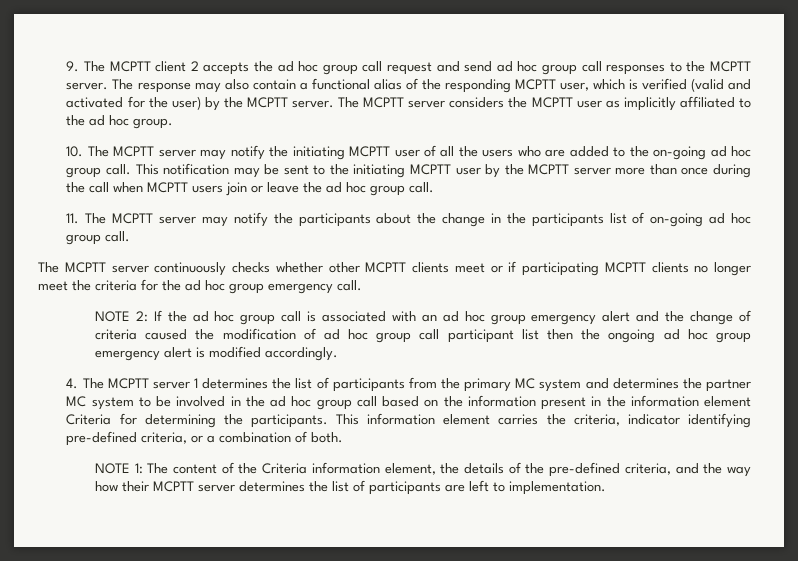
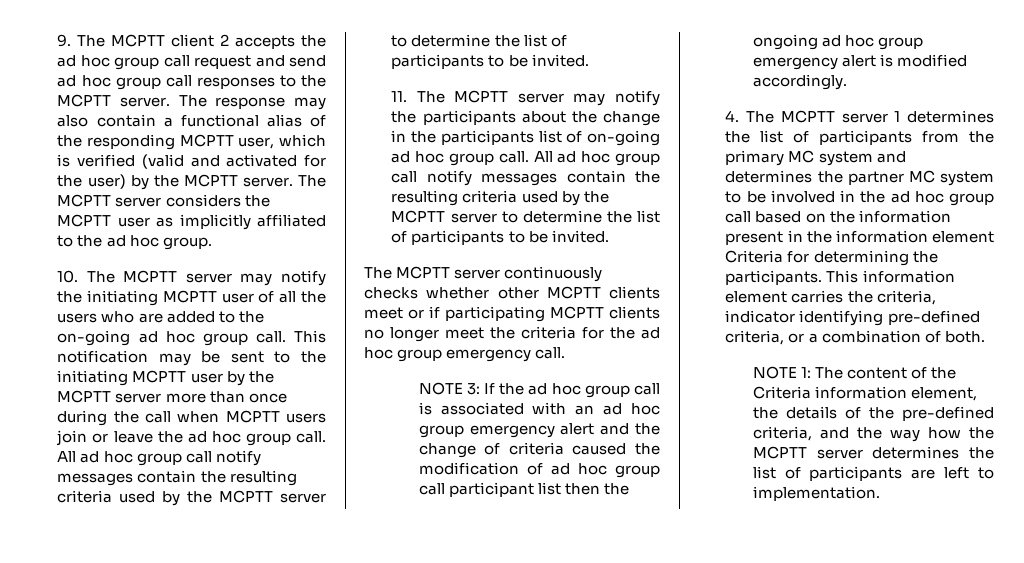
- This notification may be sent to the initiating MCPTT user by the MCPTT server more than once during the call when MCPTT users join or leave the ad hoc group call.
+ This notification may be sent to the initiating MCPTT user by the MCPTT server more than once during the call when MCPTT users join or leave the ad hoc group call. All ad hoc group call notify messages contain the resulting criteria used by the MCPTT server to determine the list of participants to be invited.
- 11. The MCPTT server may notify the participants about the change in the participants list of on-going ad hoc group call.
+ 11. The MCPTT server may notify the participants about the change in the participants list of on-going ad hoc group call. All ad hoc group call notify messages contain the resulting criteria used by the MCPTT server to determine the list of participants to be invited.
- NOTE 2: If the ad hoc group call is associated with an ad hoc group emergency alert and the change of criteria caused the modification of ad hoc group call participant list then the ongoing ad hoc group emergency alert is modified accordingly.
+ NOTE 3: If the ad hoc group call is associated with an ad hoc group emergency alert and the change of criteria caused the modification of ad hoc group call participant list then the ongoing ad hoc group emergency alert is modified accordingly.
- NOTE 1: The content of the Criteria information element, the details of the pre-defined criteria, and the way how their MCPTT server determines the list of participants are left to implementation.
+ NOTE 1: The content of the Criteria information element, the details of the pre-defined criteria, and the way how the MCPTT server determines the list of participants are left to implementation.

